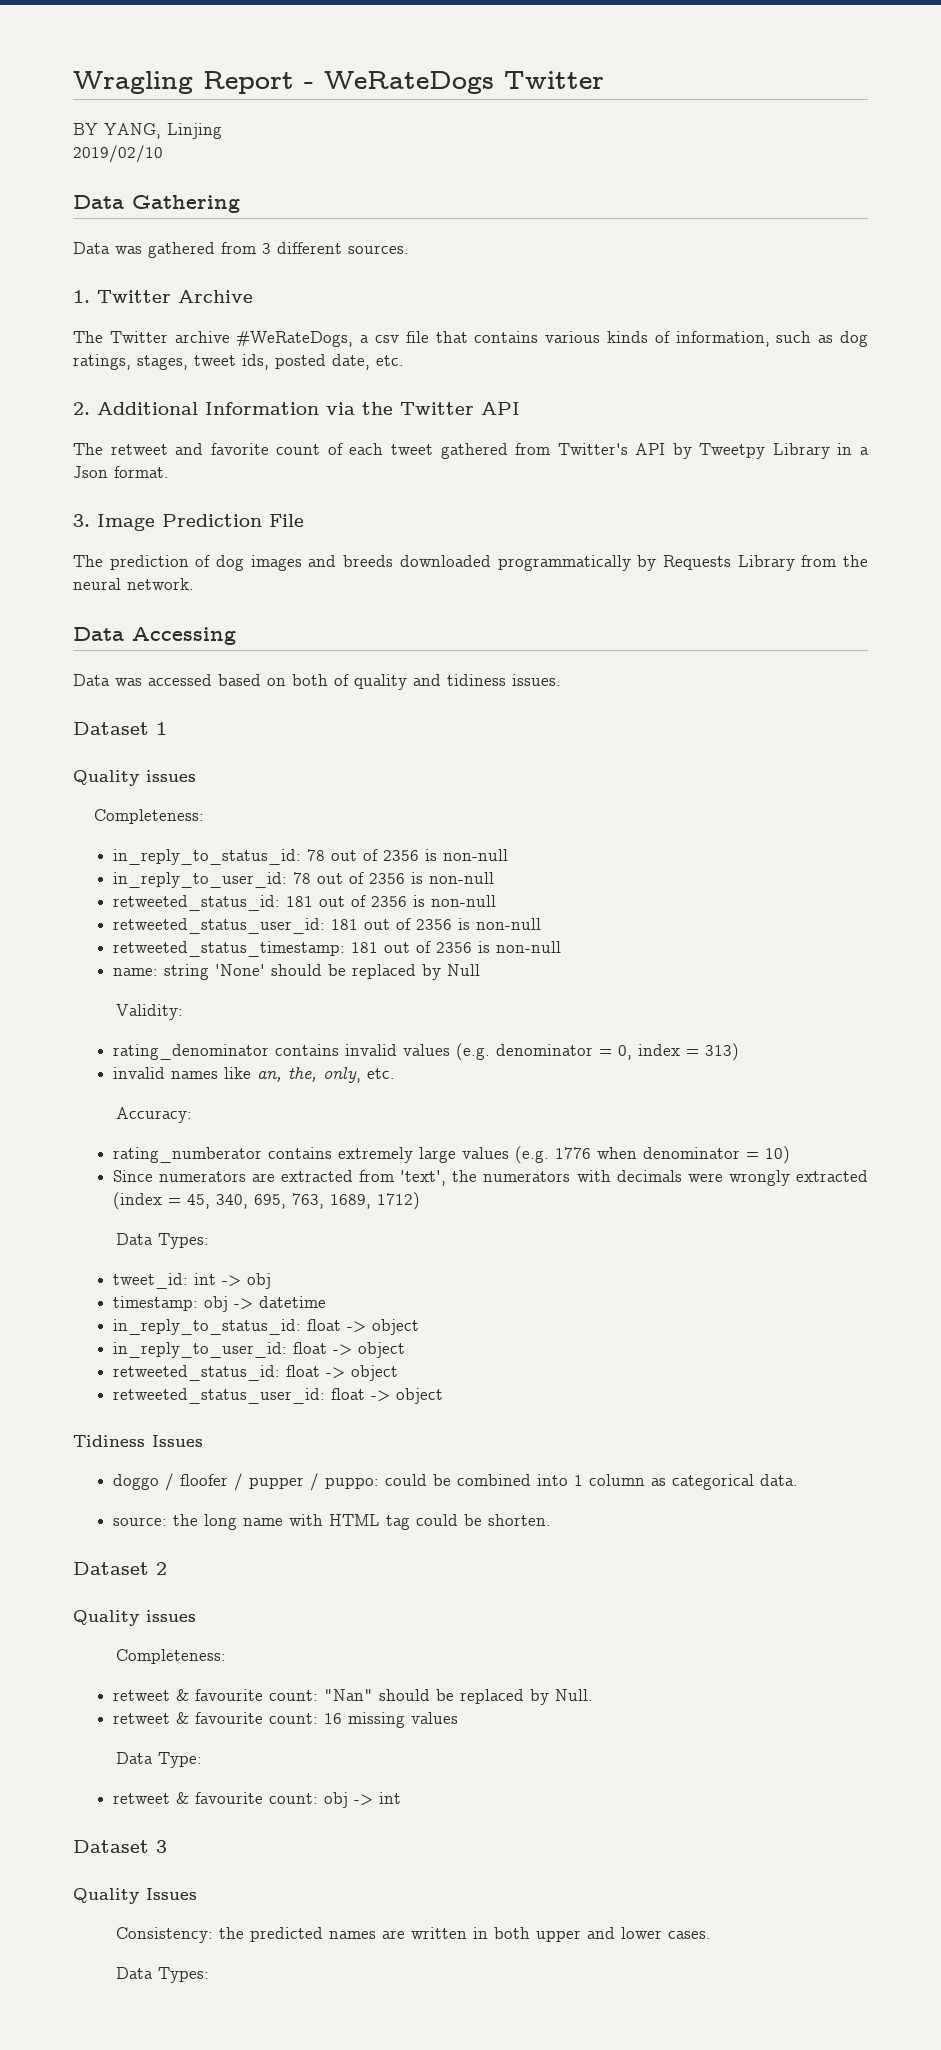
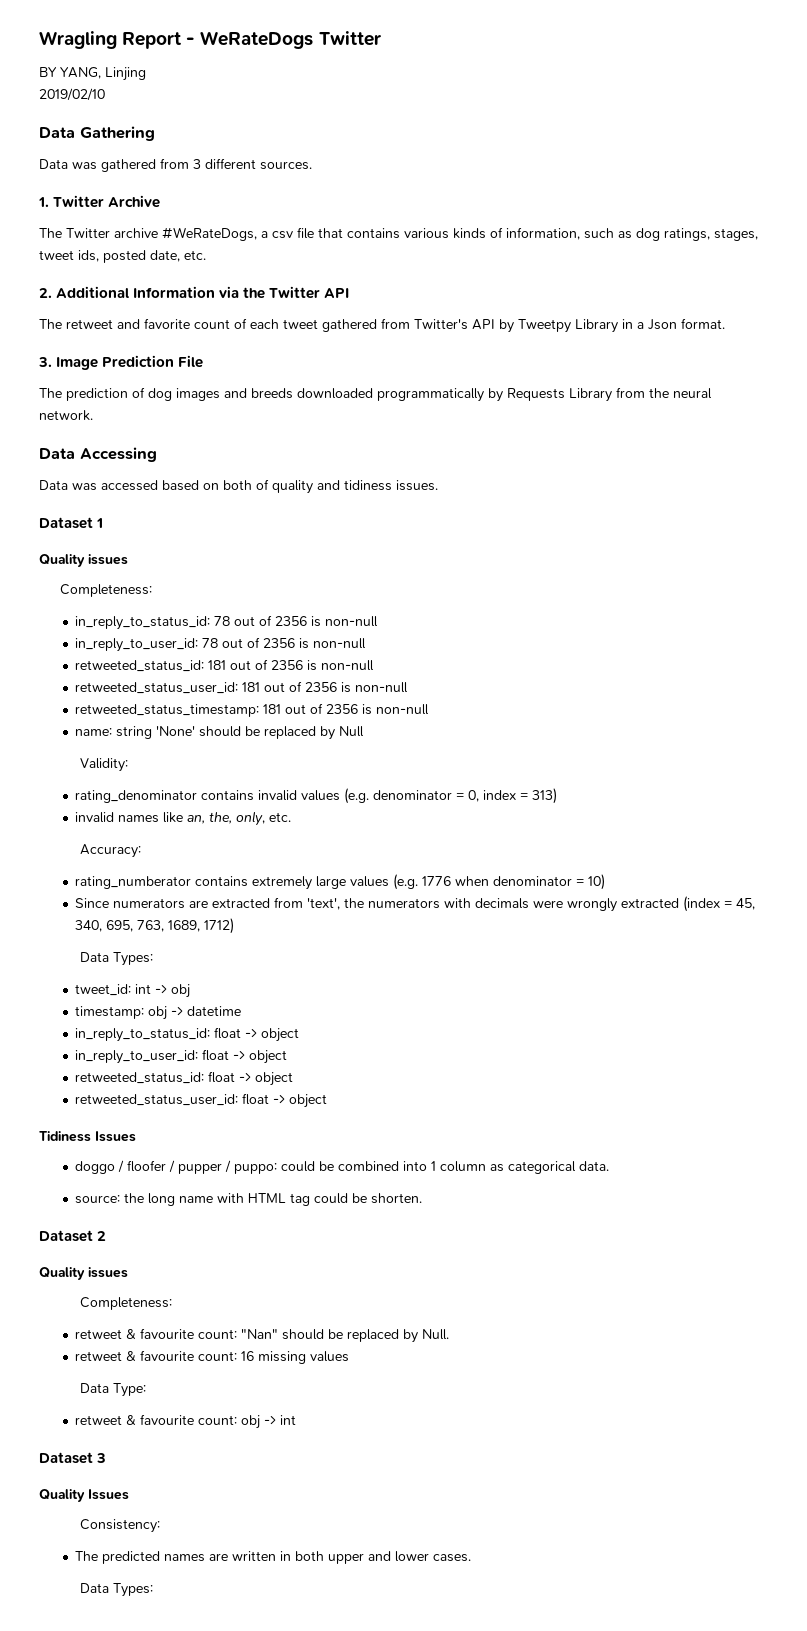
- Consistency: the predicted names are written in both upper and lower cases.
+ Consistency:
+ The predicted names are written in both upper and lower cases.

